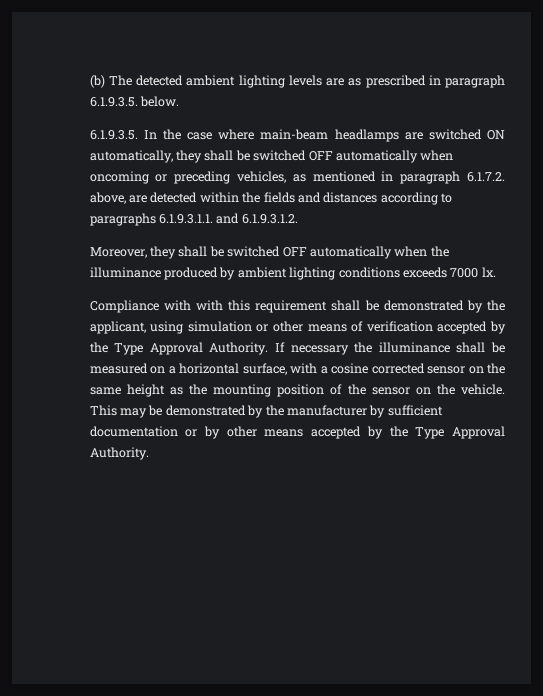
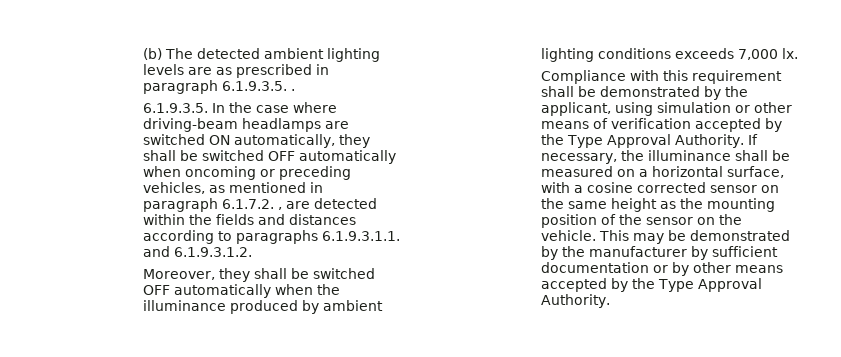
- (b) The detected ambient lighting levels are as prescribed in paragraph 6.1.9.3.5. below.
+ (b) The detected ambient lighting levels are as prescribed in paragraph 6.1.9.3.5. .
- 6.1.9.3.5. In the case where main-beam headlamps are switched ON automatically, they shall be switched OFF automatically when oncoming or preceding vehicles, as mentioned in paragraph 6.1.7.2. above, are detected within the fields and distances according to paragraphs 6.1.9.3.1.1. and 6.1.9.3.1.2.
+ 6.1.9.3.5. In the case where driving-beam headlamps are switched ON automatically, they shall be switched OFF automatically when oncoming or preceding vehicles, as mentioned in paragraph 6.1.7.2. , are detected within the fields and distances according to paragraphs 6.1.9.3.1.1. and 6.1.9.3.1.2.
- Moreover, they shall be switched OFF automatically when the illuminance produced by ambient lighting conditions exceeds 7000 lx.
+ Moreover, they shall be switched OFF automatically when the illuminance produced by ambient lighting conditions exceeds 7,000 lx.
- Compliance with with this requirement shall be demonstrated by the applicant, using simulation or other means of verification accepted by the Type Approval Authority.
+ Compliance with this requirement shall be demonstrated by the applicant, using simulation or other means of verification accepted by the Type Approval Authority.
- If necessary the illuminance shall be measured on a horizontal surface, with a cosine corrected sensor on the same height as the mounting position of the sensor on the vehicle.
+ If necessary, the illuminance shall be measured on a horizontal surface, with a cosine corrected sensor on the same height as the mounting position of the sensor on the vehicle.

